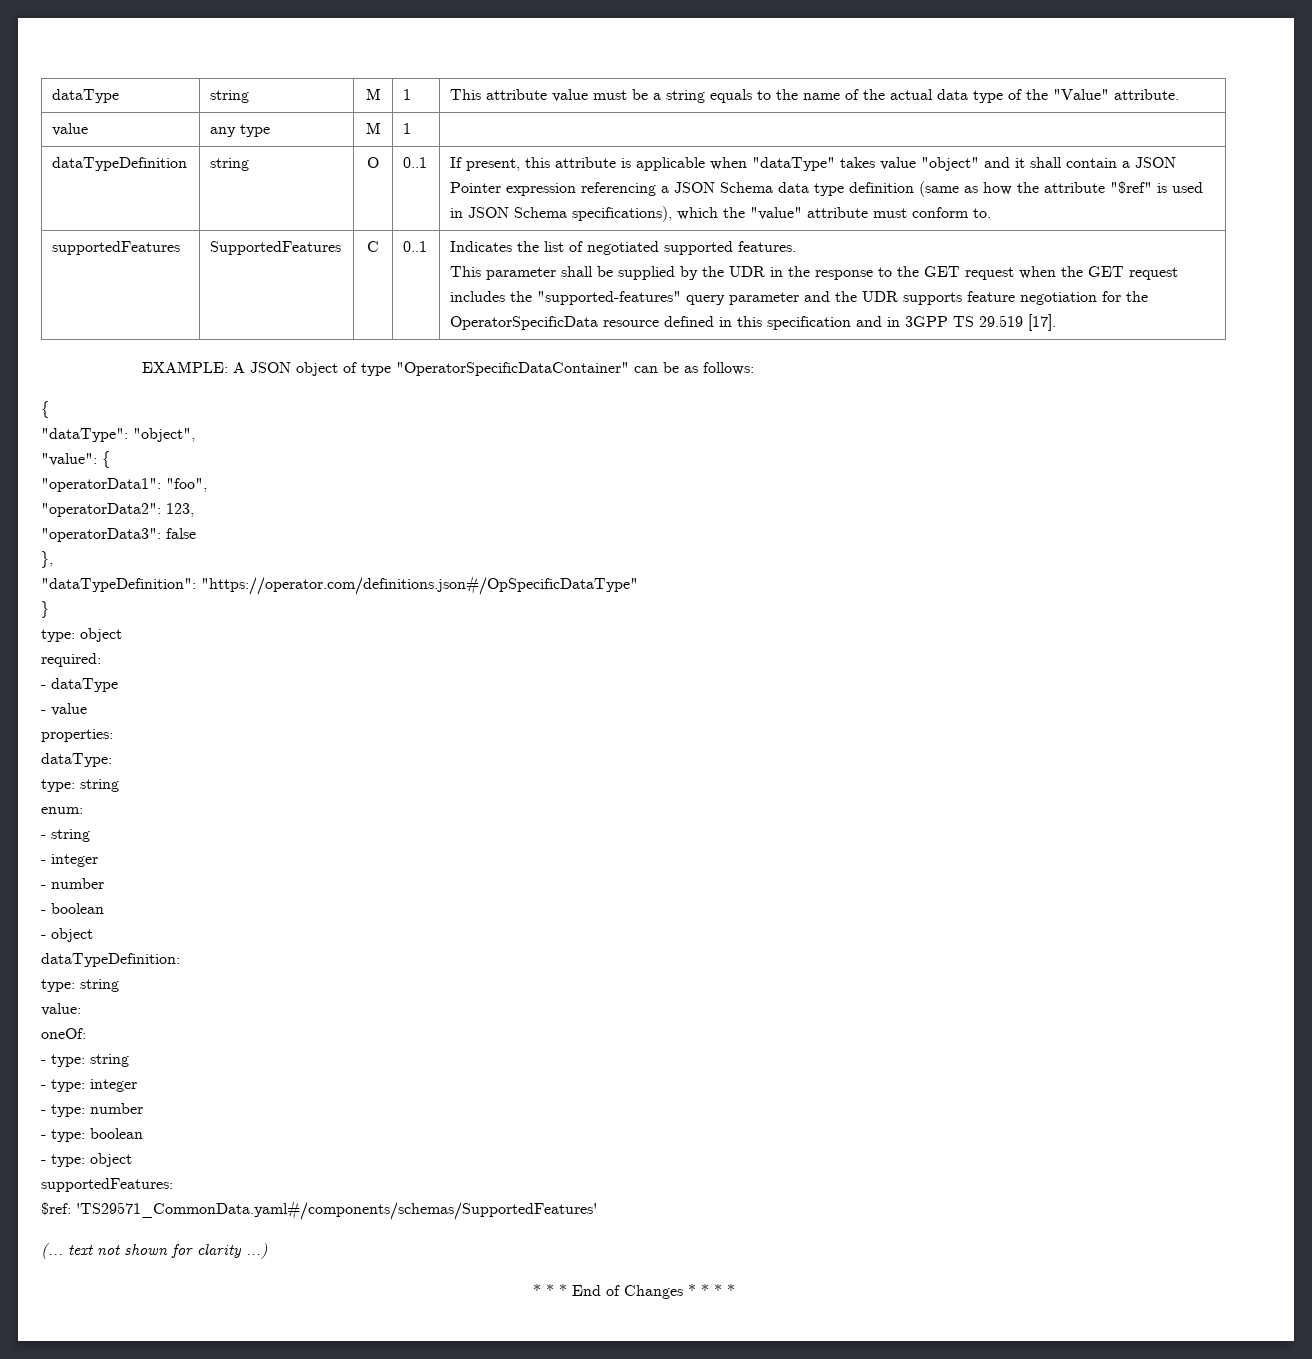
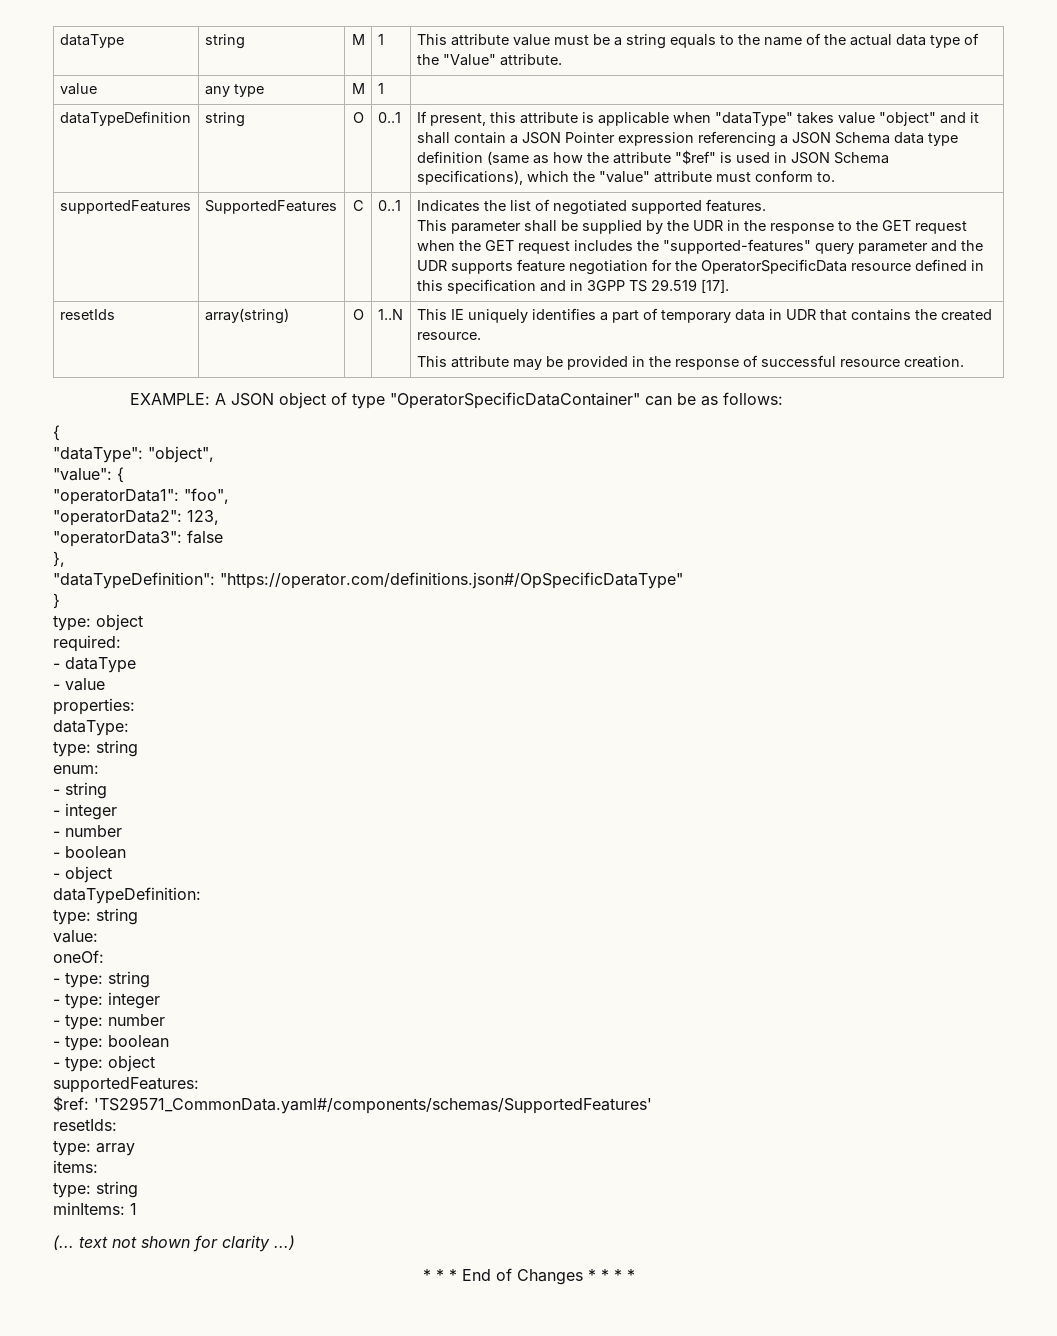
+ resetIds | array(string) | O | 1..N | This IE uniquely identifies a part of temporary data in UDR that contains the created resource.
+ This attribute may be provided in the response of successful resource creation.
+ resetIds:
+ type: array
+ items:
+ type: string
+ minItems: 1

